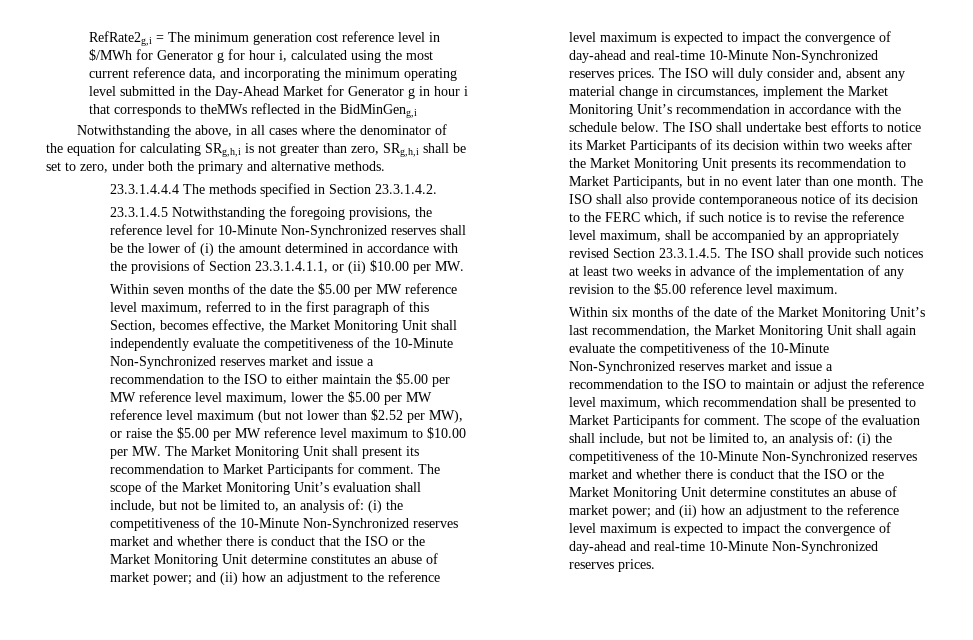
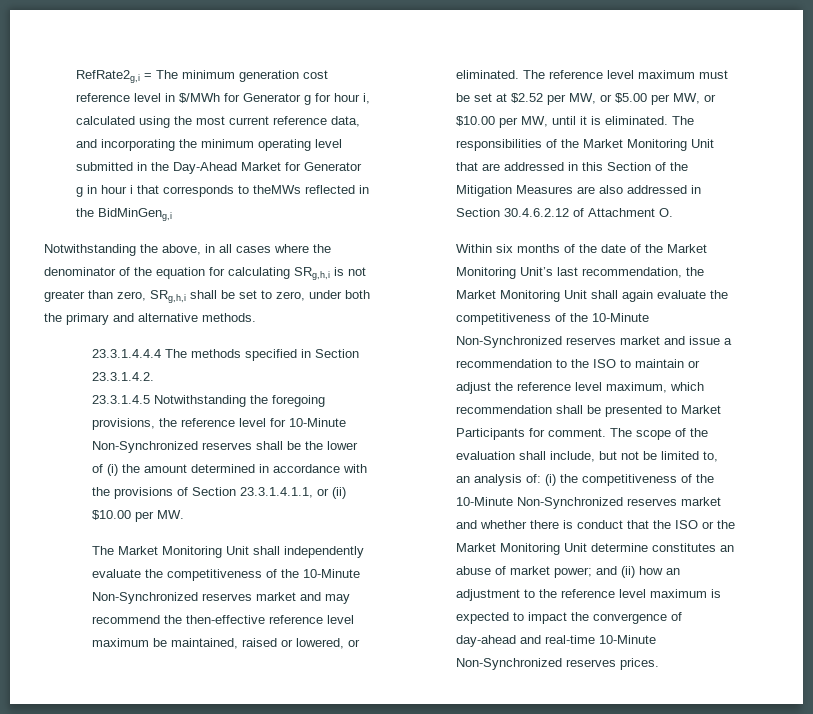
- Within seven months of the date the $5.00 per MW reference level maximum, referred to in the first paragraph of this Section, becomes effective, the Market Monitoring Unit shall independently evaluate the competitiveness of the 10-Minute Non-Synchronized reserves market and issue a recommendation to the ISO to either maintain the $5.00 per MW reference level maximum, lower the $5.00 per MW reference level maximum (but not lower than $2.52 per MW), or raise the $5.00 per MW reference level maximum to $10.00 per MW. The Market Monitoring Unit shall present its recommendation to Market Participants for comment. The scope of the Market Monitoring Unit’s evaluation shall include, but not be limited to, an analysis of: (i) the competitiveness of the 10-Minute Non-Synchronized reserves market and whether there is conduct that the ISO or the Market Monitoring Unit determine constitutes an abuse of market power; and (ii) how an adjustment to the reference level maximum is expected to impact the convergence of day-ahead and real-time 10-Minute Non-Synchronized reserves prices. The ISO will duly consider and, absent any material change in circumstances, implement the Market Monitoring Unit’s recommendation in accordance with the schedule below. The ISO shall undertake best efforts to notice its Market Participants of its decision within two weeks after the Market Monitoring Unit presents its recommendation to Market Participants, but in no event later than one month. The ISO shall also provide contemporaneous notice of its decision to the FERC which, if such notice is to revise the reference level maximum, shall be accompanied by an appropriately revised Section 23.3.1.4.5. The ISO shall provide such notices at least two weeks in advance of the implementation of any revision to the $5.00 reference level maximum.
+ The Market Monitoring Unit shall independently evaluate the competitiveness of the 10-Minute Non-Synchronized reserves market and may recommend the then-effective reference level maximum be maintained, raised or lowered, or eliminated. The reference level maximum must be set at $2.52 per MW, or $5.00 per MW, or $10.00 per MW, until it is eliminated. The responsibilities of the Market Monitoring Unit that are addressed in this Section of the Mitigation Measures are also addressed in Section 30.4.6.2.12 of Attachment O.

